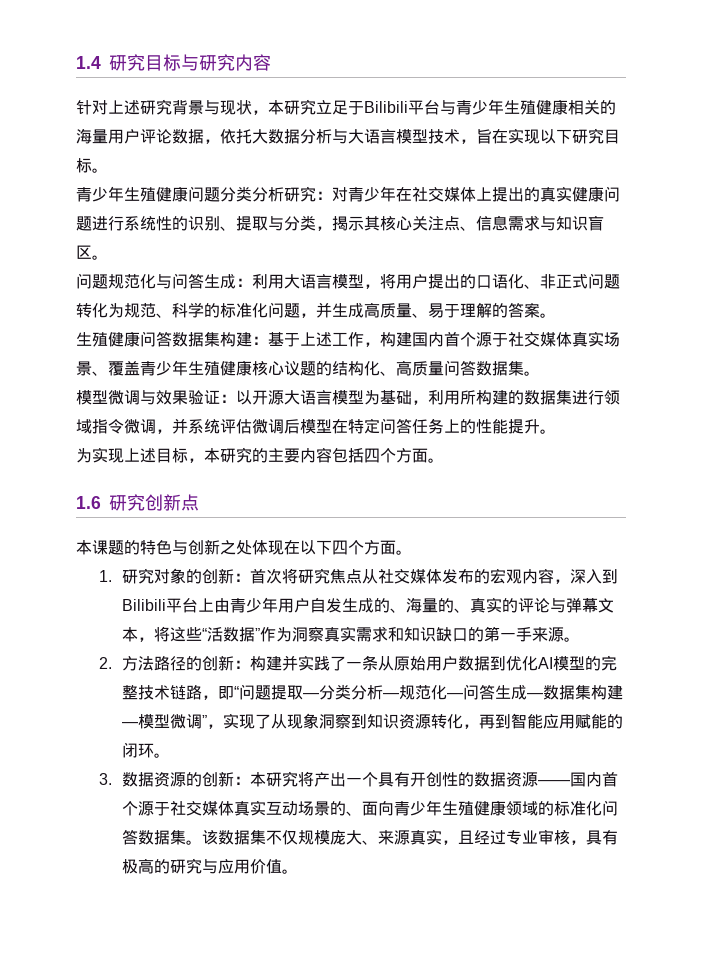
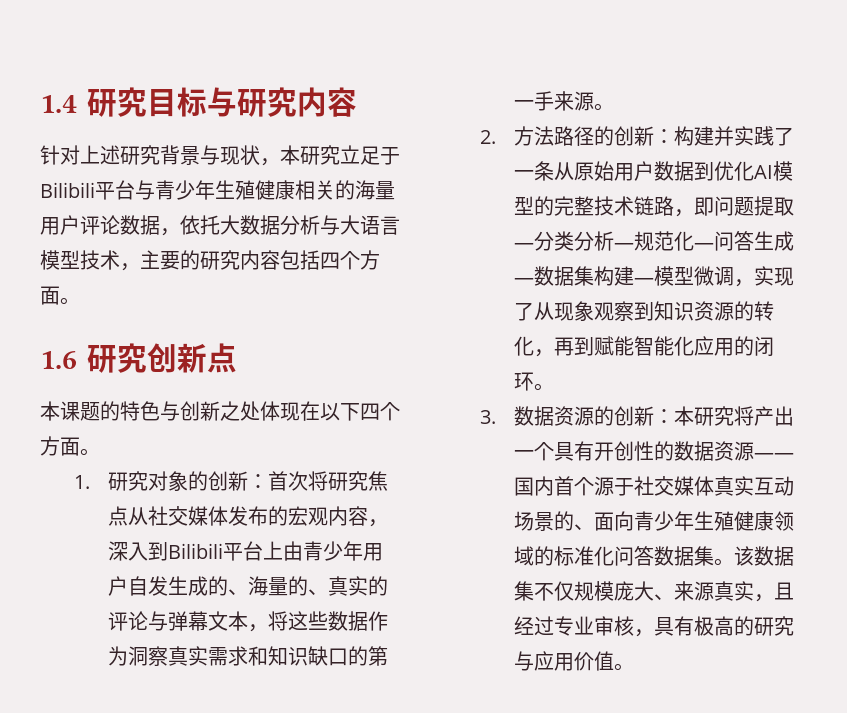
- 针对上述研究背景与现状，本研究立足于Bilibili平台与青少年生殖健康相关的海量用户评论数据，依托大数据分析与大语言模型技术，旨在实现以下研究目标。
- 青少年生殖健康问题分类分析研究：对青少年在社交媒体上提出的真实健康问题进行系统性的识别、提取与分类，揭示其核心关注点、信息需求与知识盲区。
- 问题规范化与问答生成：利用大语言模型，将用户提出的口语化、非正式问题转化为规范、科学的标准化问题，并生成高质量、易于理解的答案。
- 生殖健康问答数据集构建：基于上述工作，构建国内首个源于社交媒体真实场景、覆盖青少年生殖健康核心议题的结构化、高质量问答数据集。
- 模型微调与效果验证：以开源大语言模型为基础，利用所构建的数据集进行领域指令微调，并系统评估微调后模型在特定问答任务上的性能提升。
- 为实现上述目标，本研究的主要内容包括四个方面。
+ 针对上述研究背景与现状，本研究立足于Bilibili平台与青少年生殖健康相关的海量用户评论数据，依托大数据分析与大语言模型技术，主要的研究内容包括四个方面。
- 1.研究对象的创新：首次将研究焦点从社交媒体发布的宏观内容，深入到Bilibili平台上由青少年用户自发生成的、海量的、真实的评论与弹幕文本，将这些“活数据”作为洞察真实需求和知识缺口的第一手来源。
+ 1.研究对象的创新：首次将研究焦点从社交媒体发布的宏观内容，深入到Bilibili平台上由青少年用户自发生成的、海量的、真实的评论与弹幕文本，将这些数据作为洞察真实需求和知识缺口的第一手来源。
- 2.方法路径的创新：构建并实践了一条从原始用户数据到优化AI模型的完整技术链路，即“问题提取—分类分析—规范化—问答生成—数据集构建—模型微调”，实现了从现象洞察到知识资源转化，再到智能应用赋能的闭环。
+ 2.方法路径的创新：构建并实践了一条从原始用户数据到优化AI模型的完整技术链路，即问题提取—分类分析—规范化—问答生成—数据集构建—模型微调，实现了从现象观察到知识资源的转化，再到赋能智能化应用的闭环。

